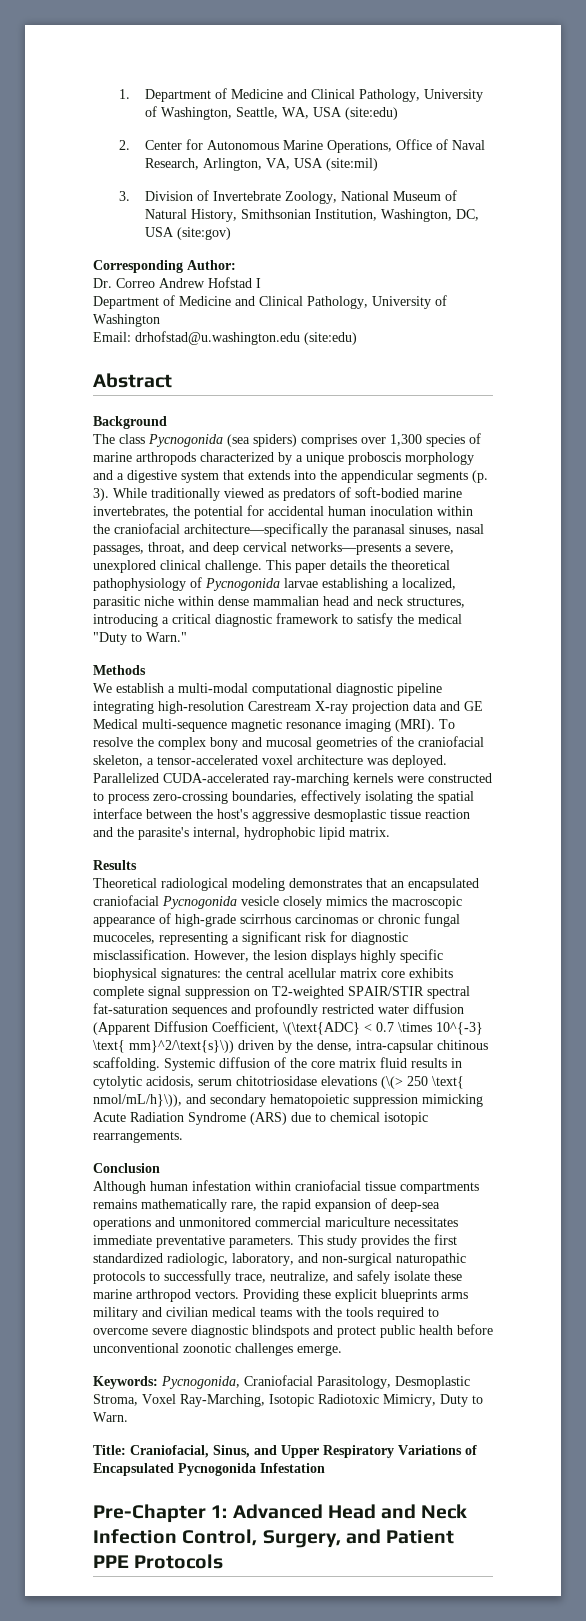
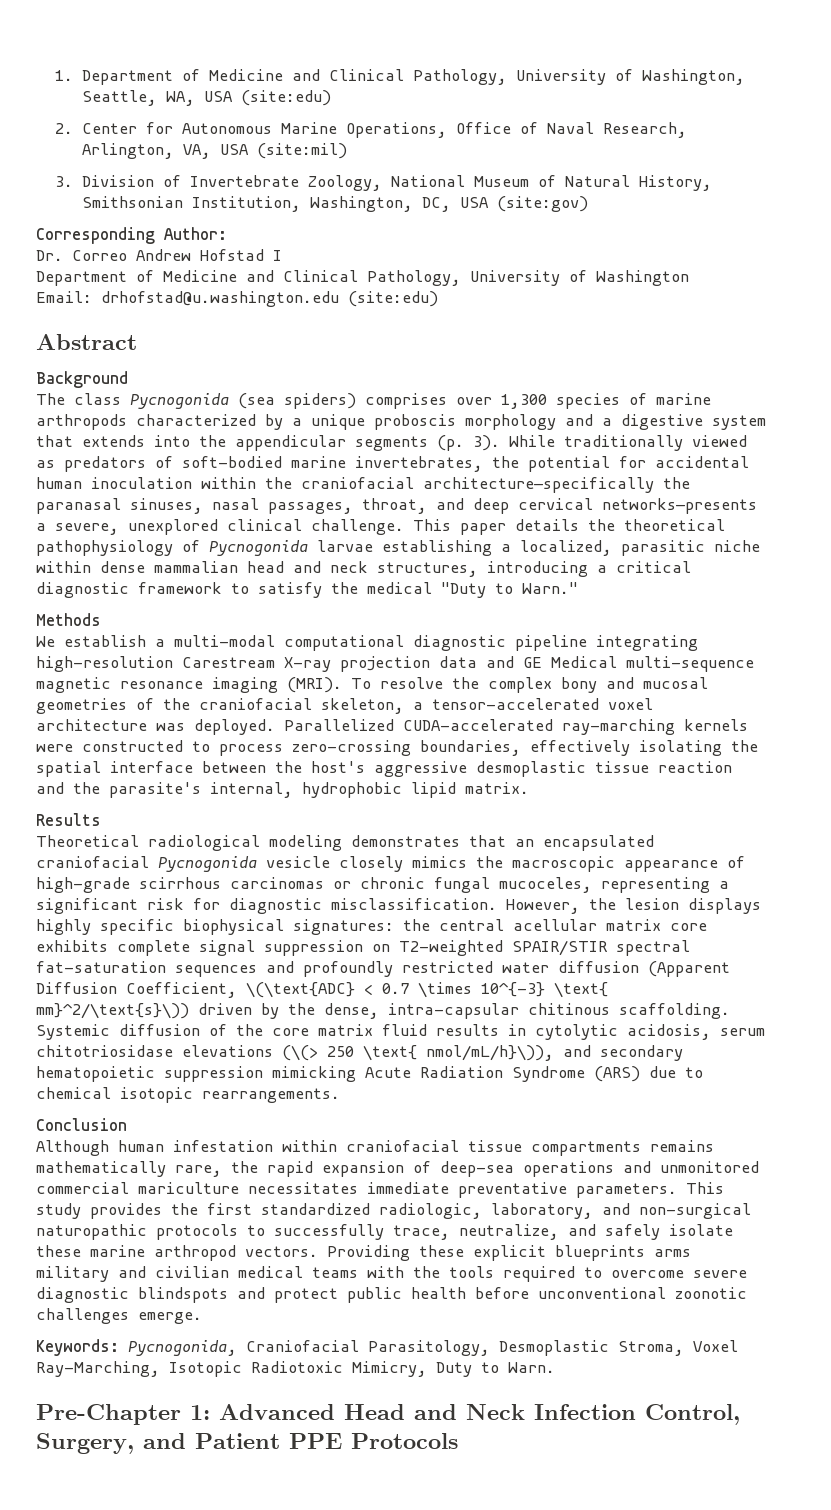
- Title: Craniofacial, Sinus, and Upper Respiratory Variations of Encapsulated Pycnogonida Infestation

